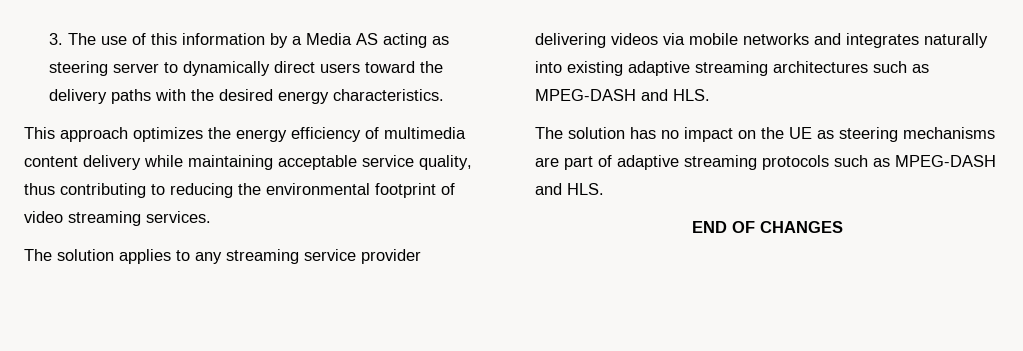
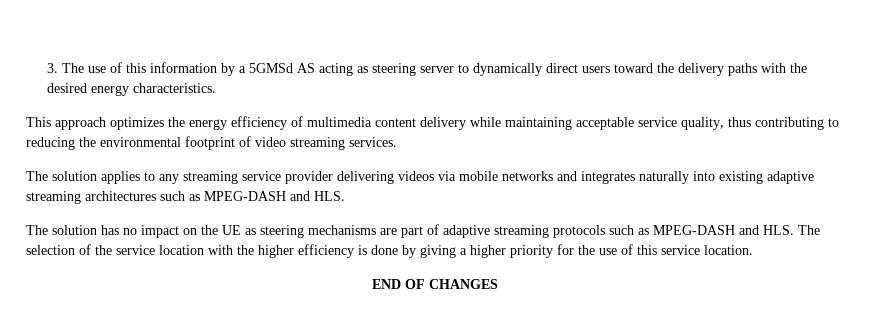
- 3. The use of this information by a Media AS acting as steering server to dynamically direct users toward the delivery paths with the desired energy characteristics.
+ 3. The use of this information by a 5GMSd AS acting as steering server to dynamically direct users toward the delivery paths with the desired energy characteristics.
- The solution has no impact on the UE as steering mechanisms are part of adaptive streaming protocols such as MPEG-DASH and HLS.
+ The solution has no impact on the UE as steering mechanisms are part of adaptive streaming protocols such as MPEG-DASH and HLS. The selection of the service location with the higher efficiency is done by giving a higher priority for the use of this service location.

